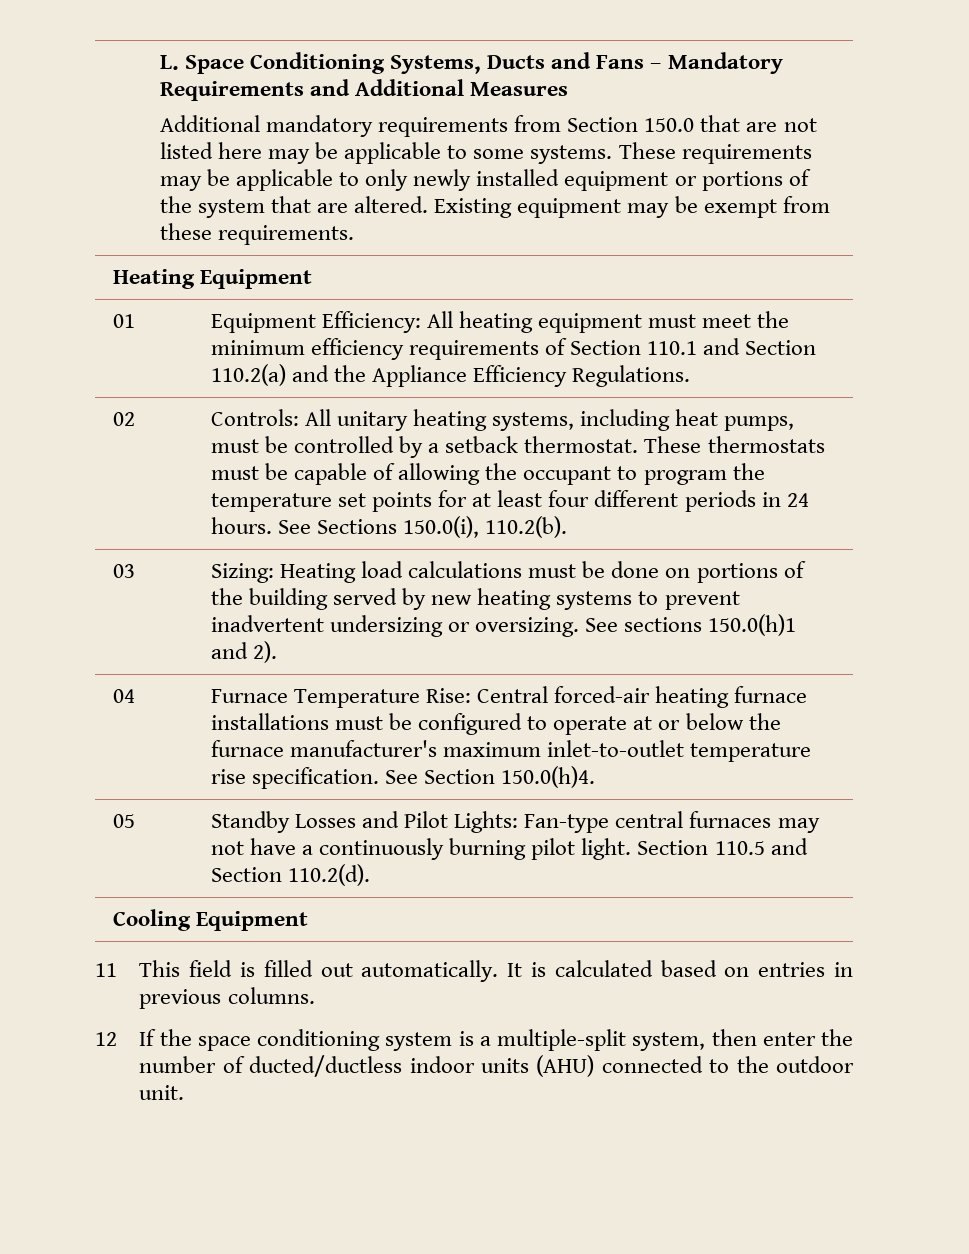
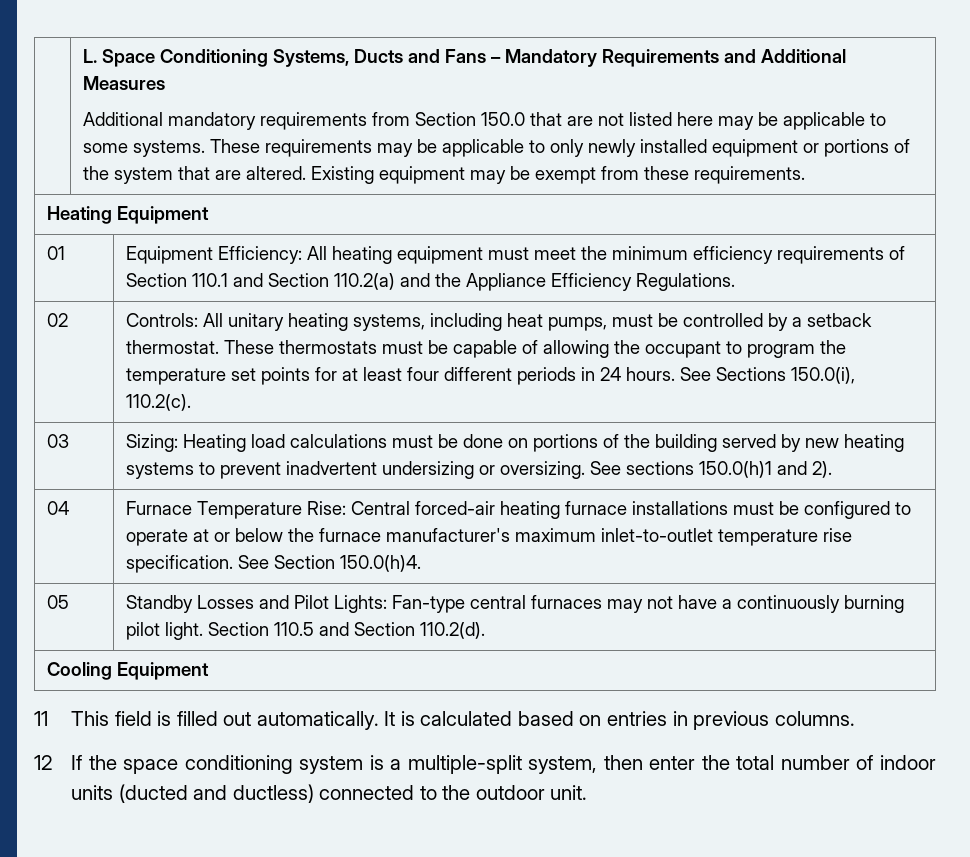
- See Sections 150.0(i), 110.2(b).
+ See Sections 150.0(i), 110.2(c).
- 12 If the space conditioning system is a multiple-split system, then enter the number of ducted/ductless indoor units (AHU) connected to the outdoor unit.
+ 12 If the space conditioning system is a multiple-split system, then enter the total number of indoor units (ducted and ductless) connected to the outdoor unit.

